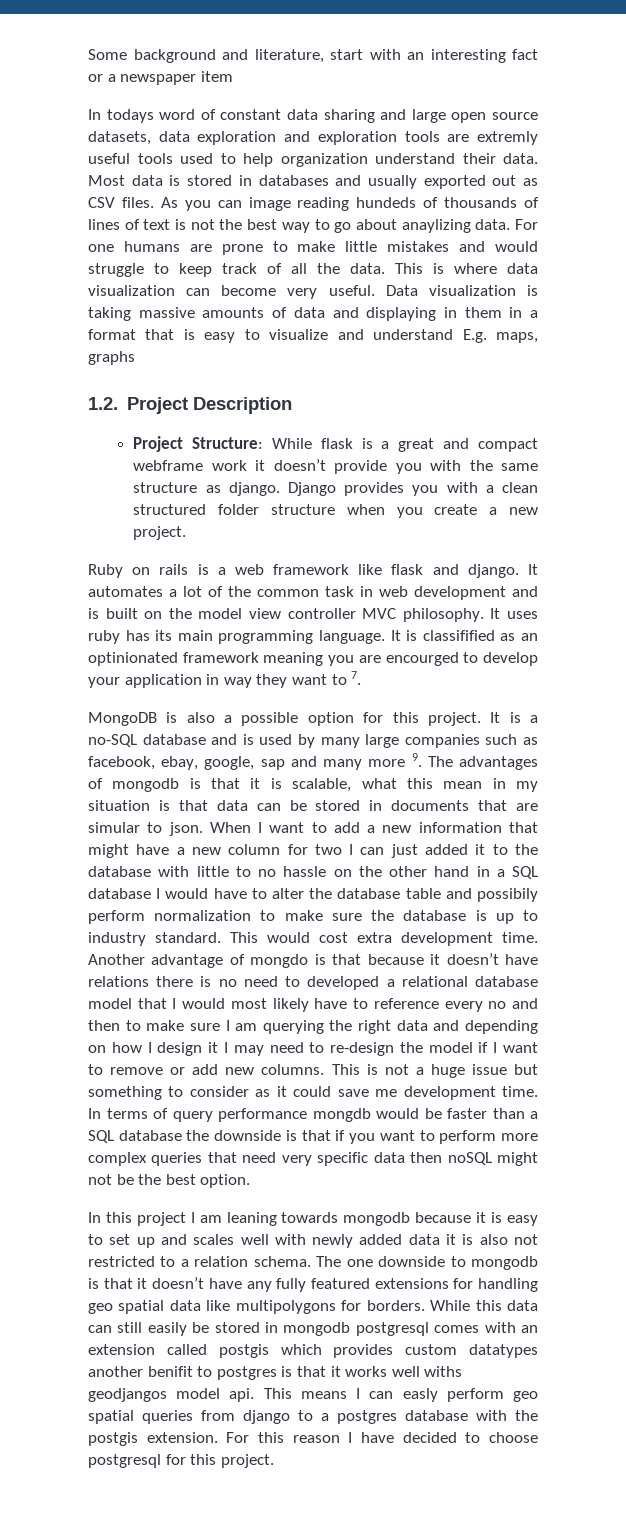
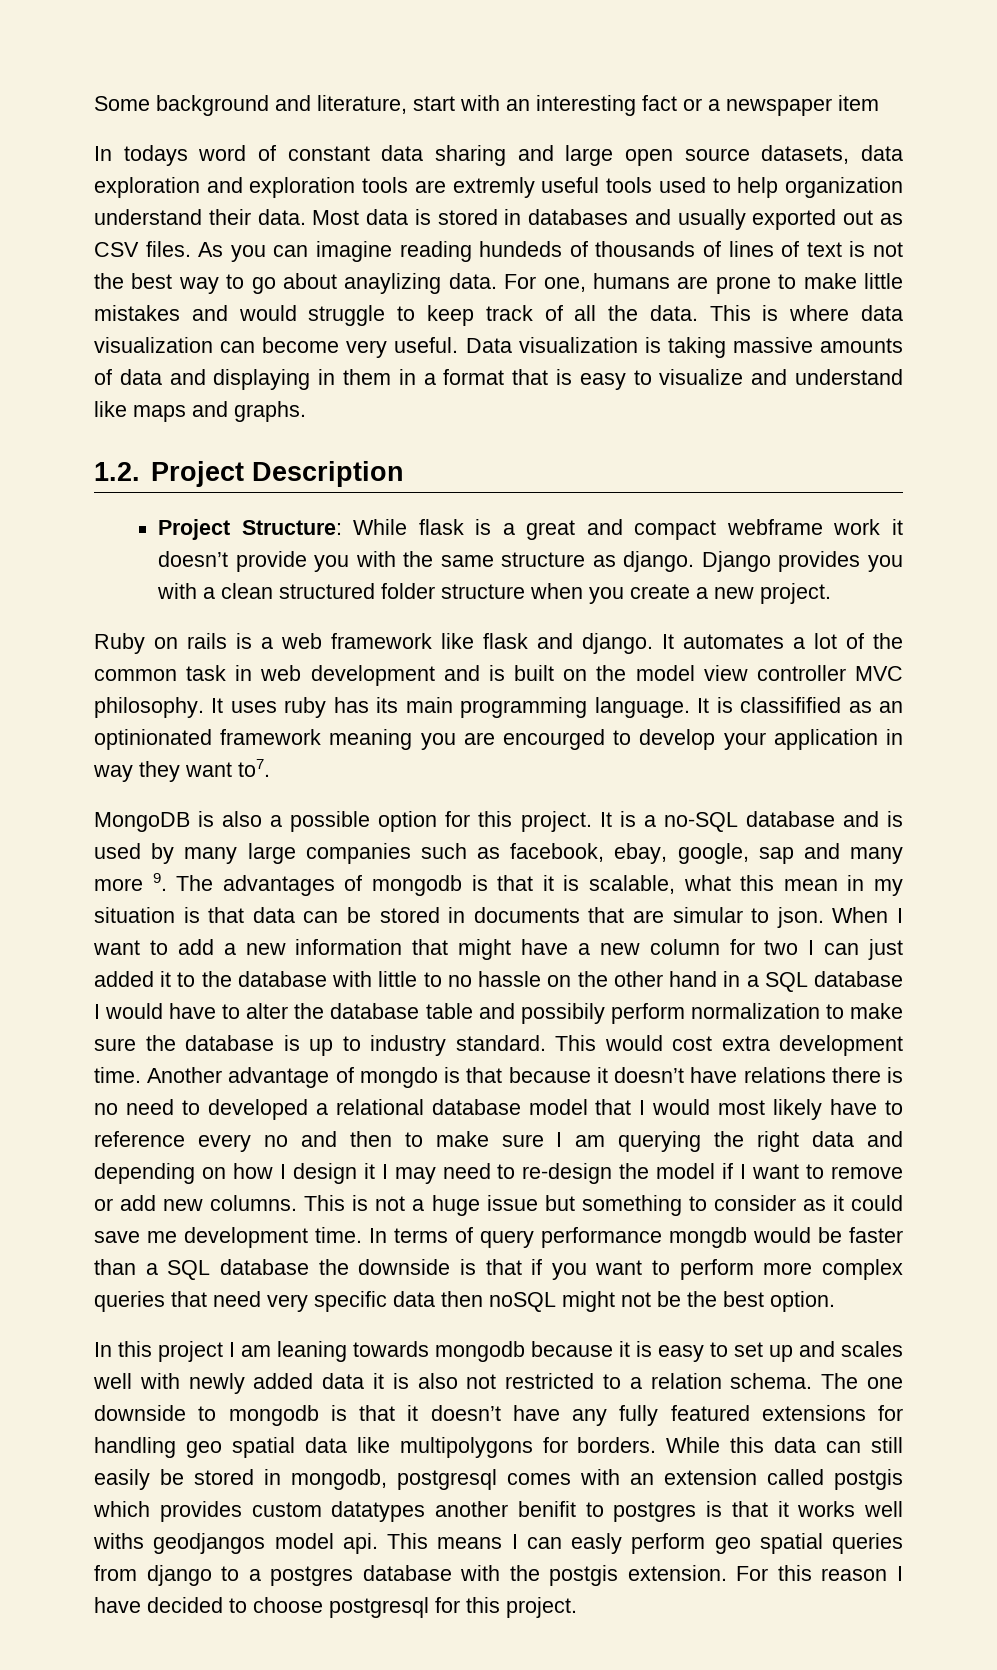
- As you can image reading hundeds of thousands of lines of text is not the best way to go about anaylizing data.
+ As you can imagine reading hundeds of thousands of lines of text is not the best way to go about anaylizing data.
- For one humans are prone to make little mistakes and would struggle to keep track of all the data.
+ For one, humans are prone to make little mistakes and would struggle to keep track of all the data.
- Data visualization is taking massive amounts of data and displaying in them in a format that is easy to visualize and understand E.g. maps, graphs
+ Data visualization is taking massive amounts of data and displaying in them in a format that is easy to visualize and understand like maps and graphs.
- It is classifified as an optinionated framework meaning you are encourged to develop your application in way they want to 7.
+ It is classifified as an optinionated framework meaning you are encourged to develop your application in way they want to7.
- While this data can still easily be stored in mongodb postgresql comes with an extension called postgis which provides custom datatypes another benifit to postgres is that it works well withs geodjangos model api.
+ While this data can still easily be stored in mongodb, postgresql comes with an extension called postgis which provides custom datatypes another benifit to postgres is that it works well withs geodjangos model api.

